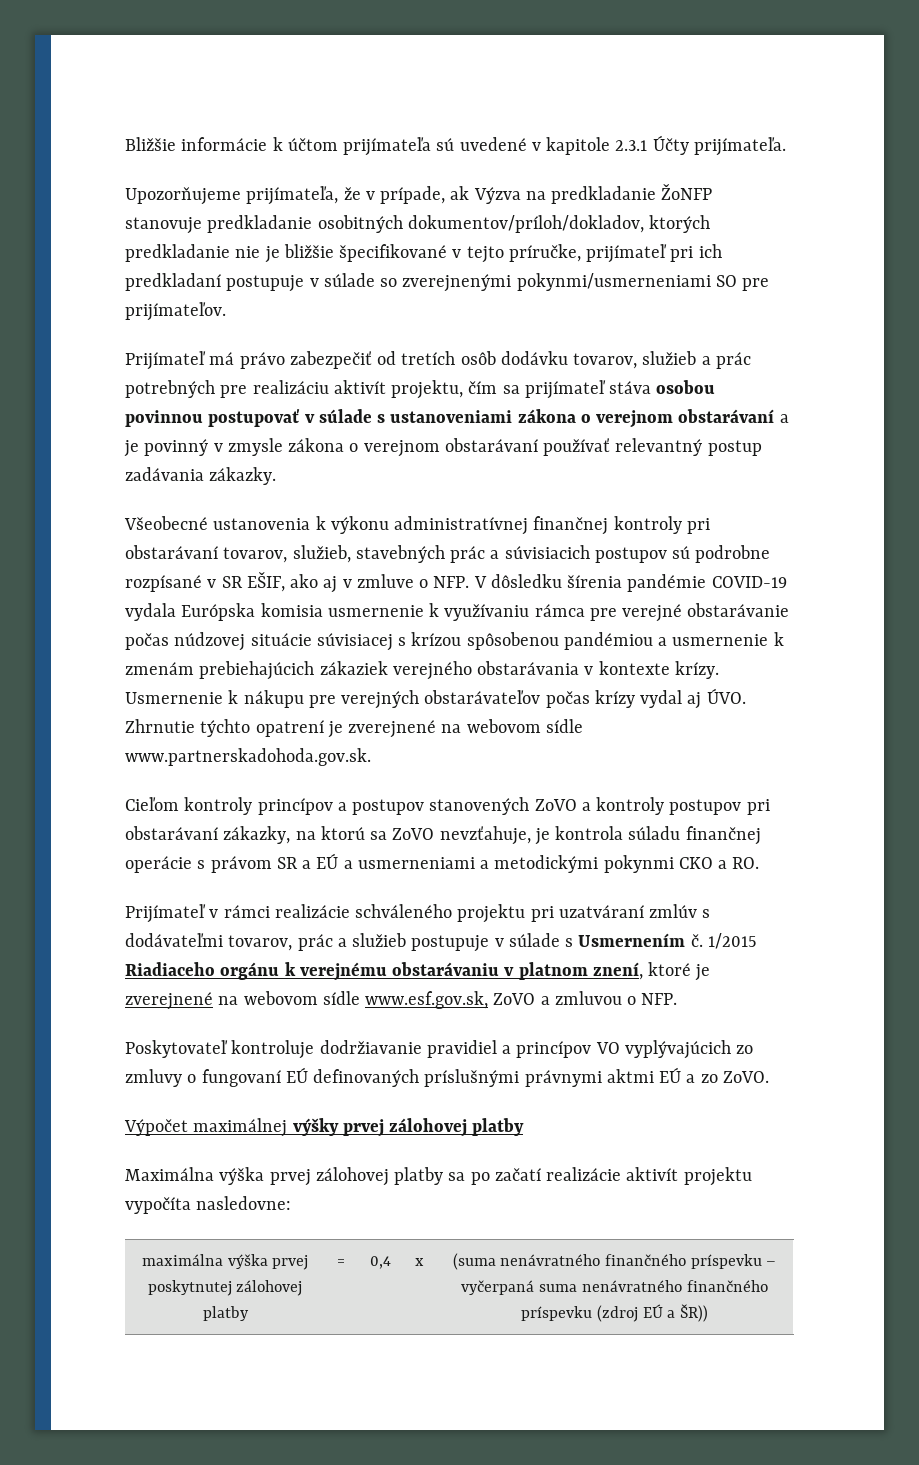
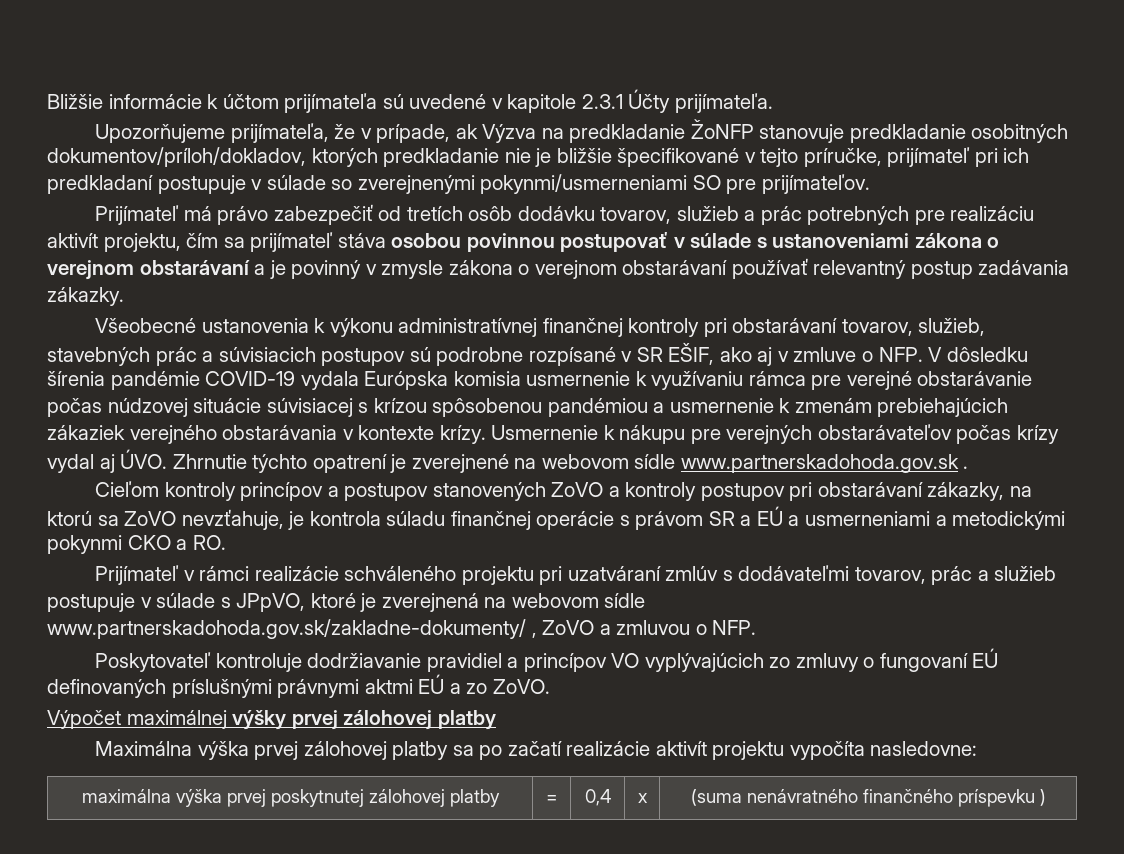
- Usmernenie k nákupu pre verejných obstarávateľov počas krízy vydal aj ÚVO. Zhrnutie týchto opatrení je zverejnené na webovom sídle www.partnerskadohoda.gov.sk.
+ Usmernenie k nákupu pre verejných obstarávateľov počas krízy vydal aj ÚVO. Zhrnutie týchto opatrení je zverejnené na webovom sídle www.partnerskadohoda.gov.sk .
- Prijímateľ v rámci realizácie schváleného projektu pri uzatváraní zmlúv s dodávateľmi tovarov, prác a služieb postupuje v súlade s Usmernením č. 1/2015 Riadiaceho orgánu k verejnému obstarávaniu v platnom znení, ktoré je zverejnené na webovom sídle www.esf.gov.sk, ZoVO a zmluvou o NFP.
+ Prijímateľ v rámci realizácie schváleného projektu pri uzatváraní zmlúv s dodávateľmi tovarov, prác a služieb postupuje v súlade s JPpVO, ktoré je zverejnená na webovom sídle www.partnerskadohoda.gov.sk/zakladne-dokumenty/ , ZoVO a zmluvou o NFP.
- maximálna výška prvej poskytnutej zálohovej platby | = | 0,4 | x | (suma nenávratného finančného príspevku – vyčerpaná suma nenávratného finančného príspevku (zdroj EÚ a ŠR))
+ maximálna výška prvej poskytnutej zálohovej platby | = | 0,4 | x | (suma nenávratného finančného príspevku )

